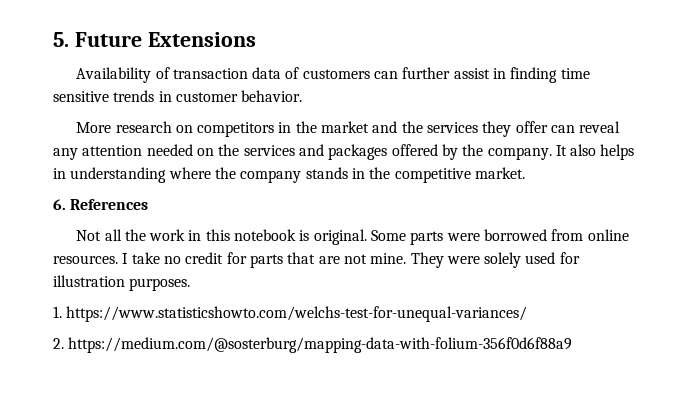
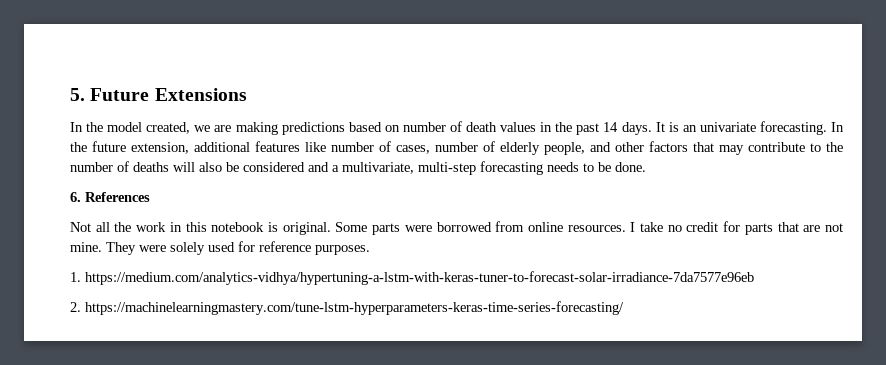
- Availability of transaction data of customers can further assist in finding time sensitive trends in customer behavior.
- More research on competitors in the market and the services they offer can reveal any attention needed on the services and packages offered by the company. It also helps in understanding where the company stands in the competitive market.
+ In the model created, we are making predictions based on number of death values in the past 14 days. It is an univariate forecasting. In the future extension, additional features like number of cases, number of elderly people, and other factors that may contribute to the number of deaths will also be considered and a multivariate, multi-step forecasting needs to be done.
- They were solely used for illustration purposes.
+ They were solely used for reference purposes.
- 1. https://www.statisticshowto.com/welchs-test-for-unequal-variances/
+ 1. https://medium.com/analytics-vidhya/hypertuning-a-lstm-with-keras-tuner-to-forecast-solar-irradiance-7da7577e96eb
- 2. https://medium.com/@sosterburg/mapping-data-with-folium-356f0d6f88a9
+ 2. https://machinelearningmastery.com/tune-lstm-hyperparameters-keras-time-series-forecasting/

